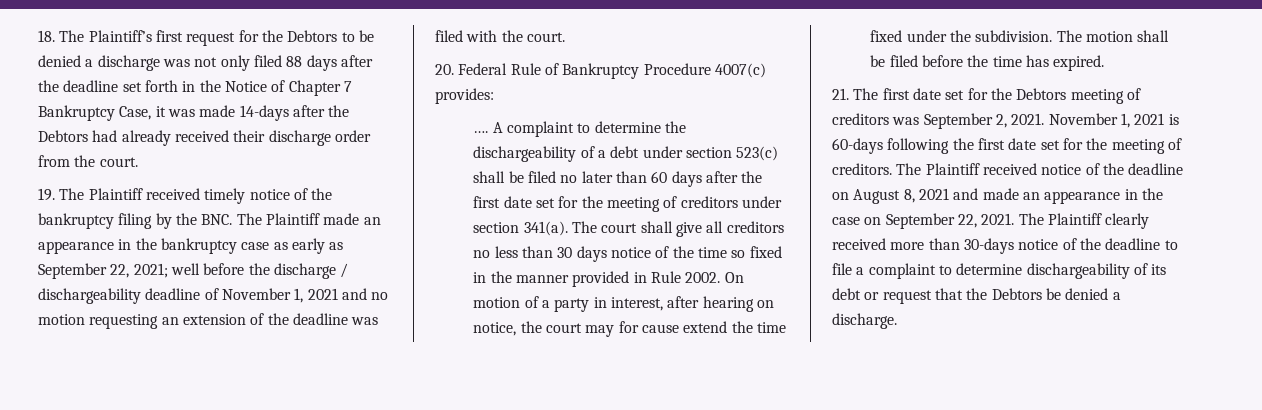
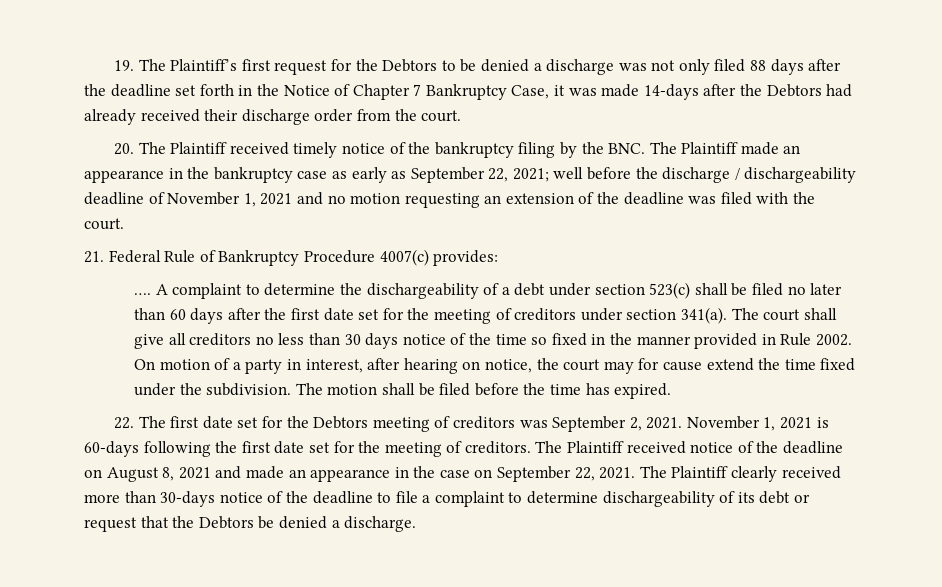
- 18. The Plaintiff’s first request for the Debtors to be denied a discharge was not only filed 88 days after the deadline set forth in the Notice of Chapter 7 Bankruptcy Case, it was made 14-days after the Debtors had already received their discharge order from the court.
+ 19. The Plaintiff’s first request for the Debtors to be denied a discharge was not only filed 88 days after the deadline set forth in the Notice of Chapter 7 Bankruptcy Case, it was made 14-days after the Debtors had already received their discharge order from the court.
- 19. The Plaintiff received timely notice of the bankruptcy filing by the BNC. The Plaintiff made an appearance in the bankruptcy case as early as September 22, 2021; well before the discharge / dischargeability deadline of November 1, 2021 and no motion requesting an extension of the deadline was filed with the court.
+ 20. The Plaintiff received timely notice of the bankruptcy filing by the BNC. The Plaintiff made an appearance in the bankruptcy case as early as September 22, 2021; well before the discharge / dischargeability deadline of November 1, 2021 and no motion requesting an extension of the deadline was filed with the court.
- 20. Federal Rule of Bankruptcy Procedure 4007(c) provides:
+ 21. Federal Rule of Bankruptcy Procedure 4007(c) provides:
- 21. The first date set for the Debtors meeting of creditors was September 2, 2021.
+ 22. The first date set for the Debtors meeting of creditors was September 2, 2021.

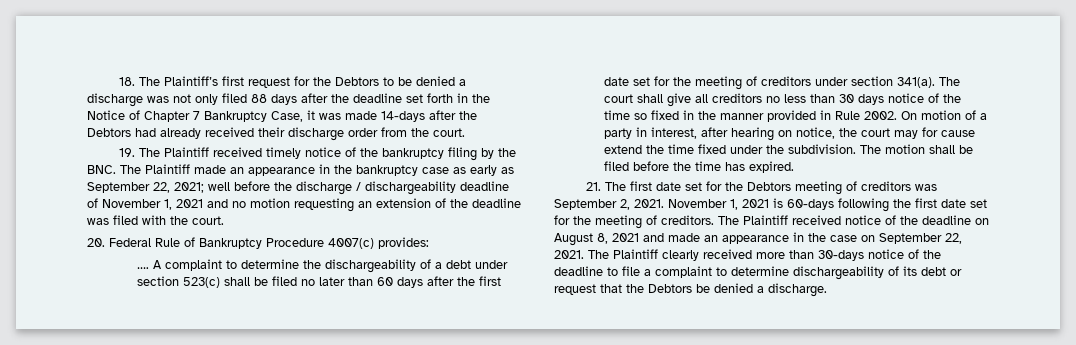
- 19. The Plaintiff’s first request for the Debtors to be denied a discharge was not only filed 88 days after the deadline set forth in the Notice of Chapter 7 Bankruptcy Case, it was made 14-days after the Debtors had already received their discharge order from the court.
+ 18. The Plaintiff’s first request for the Debtors to be denied a discharge was not only filed 88 days after the deadline set forth in the Notice of Chapter 7 Bankruptcy Case, it was made 14-days after the Debtors had already received their discharge order from the court.
- 20. The Plaintiff received timely notice of the bankruptcy filing by the BNC. The Plaintiff made an appearance in the bankruptcy case as early as September 22, 2021; well before the discharge / dischargeability deadline of November 1, 2021 and no motion requesting an extension of the deadline was filed with the court.
+ 19. The Plaintiff received timely notice of the bankruptcy filing by the BNC. The Plaintiff made an appearance in the bankruptcy case as early as September 22, 2021; well before the discharge / dischargeability deadline of November 1, 2021 and no motion requesting an extension of the deadline was filed with the court.
- 21. Federal Rule of Bankruptcy Procedure 4007(c) provides:
+ 20. Federal Rule of Bankruptcy Procedure 4007(c) provides:
- 22. The first date set for the Debtors meeting of creditors was September 2, 2021.
+ 21. The first date set for the Debtors meeting of creditors was September 2, 2021.

